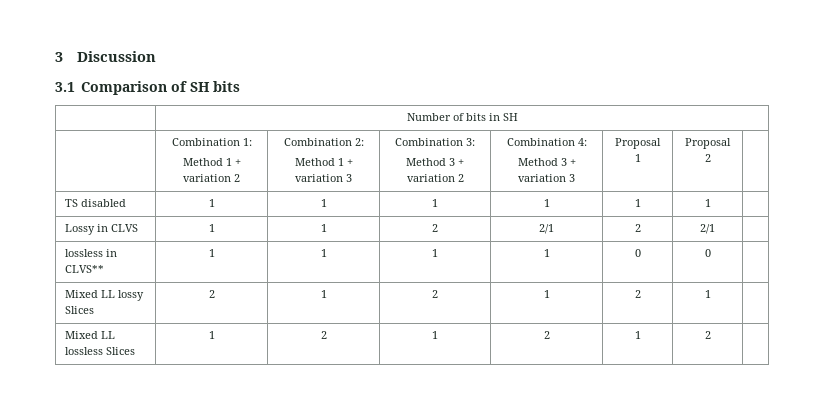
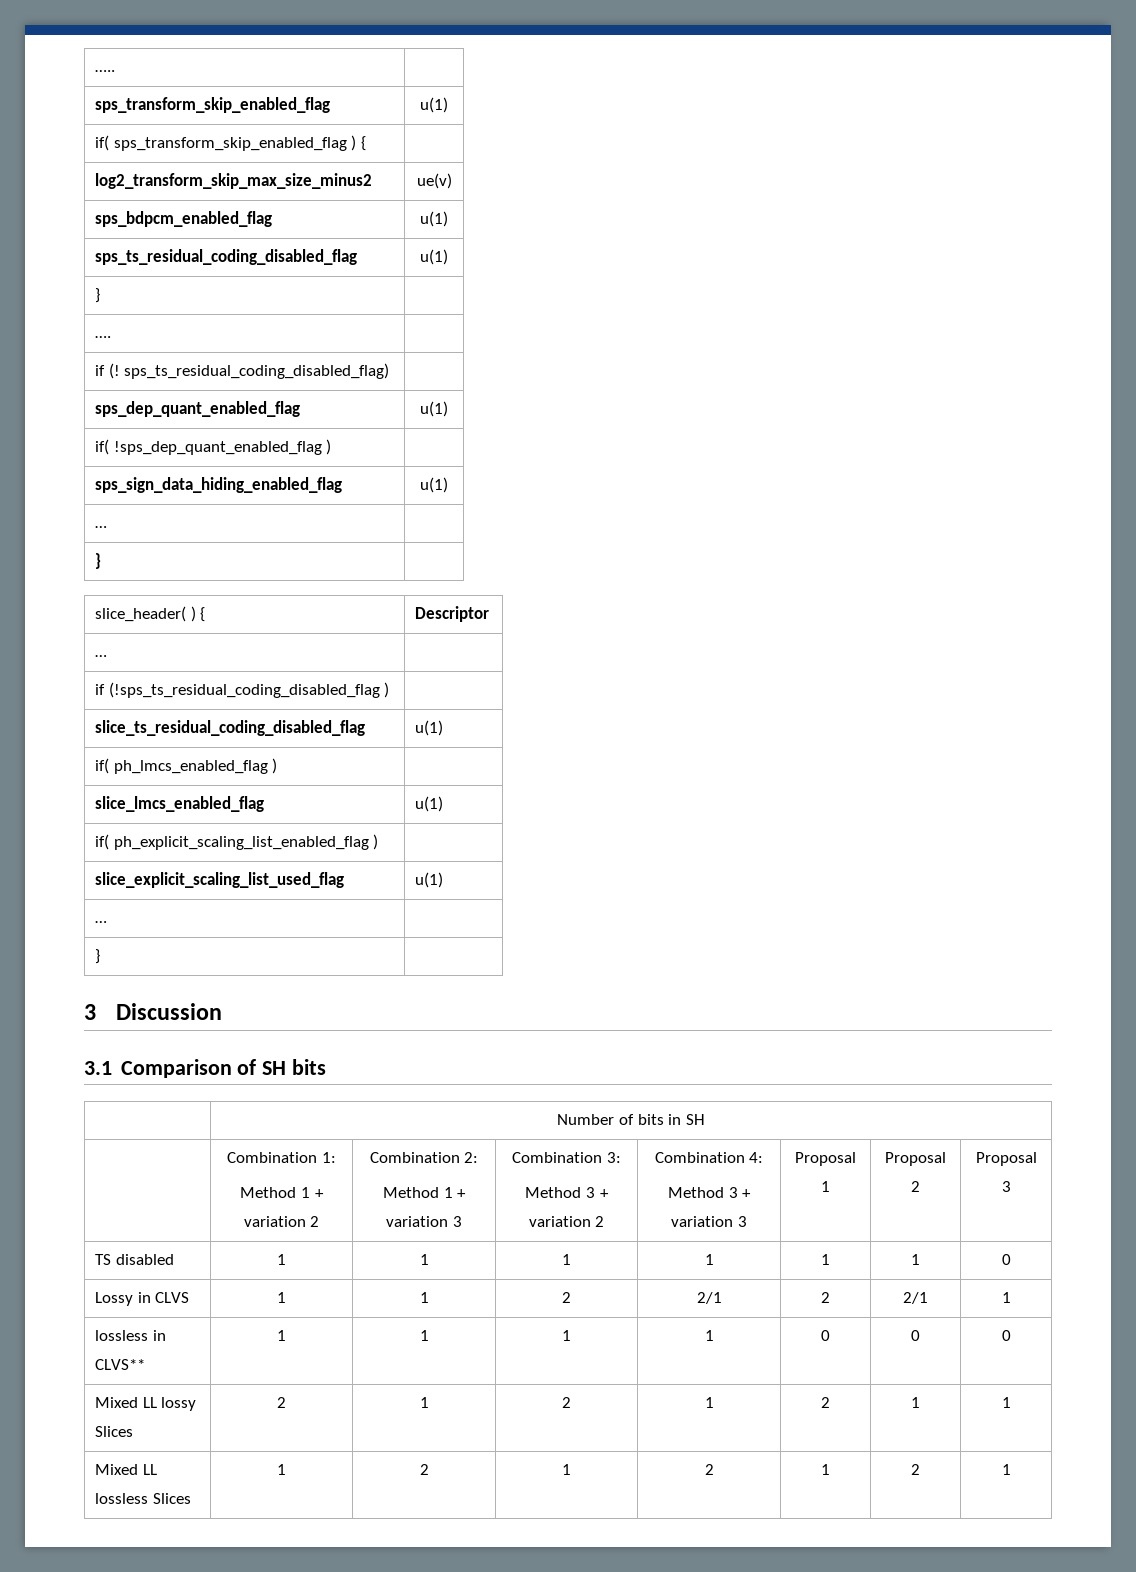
+ ….. |
+ sps_transform_skip_enabled_flag | u(1)
+ if( sps_transform_skip_enabled_flag ) { |
+ log2_transform_skip_max_size_minus2 | ue(v)
+ sps_bdpcm_enabled_flag | u(1)
+ sps_ts_residual_coding_disabled_flag | u(1)
+ } |
+ …. |
+ if (! sps_ts_residual_coding_disabled_flag) |
+ sps_dep_quant_enabled_flag | u(1)
+ if( !sps_dep_quant_enabled_flag ) |
+ sps_sign_data_hiding_enabled_flag | u(1)
+ … |
+ } |
+ slice_header( ) { | Descriptor
+ … |
+ if (!sps_ts_residual_coding_disabled_flag ) |
+ slice_ts_residual_coding_disabled_flag | u(1)
+ if( ph_lmcs_enabled_flag ) |
+ slice_lmcs_enabled_flag | u(1)
+ if( ph_explicit_scaling_list_enabled_flag ) |
+ slice_explicit_scaling_list_used_flag | u(1)
+ … |
+ } |
  | Combination 1:
  Method 1 + variation 2 | Combination 2:
  Method 1 + variation 3 | Combination 3:
  Method 3 + variation 2 | Combination 4:
- Method 3 + variation 3 | Proposal 1 | Proposal 2 |
+ Method 3 + variation 3 | Proposal 1 | Proposal 2 | Proposal 3
- TS disabled | 1 | 1 | 1 | 1 | 1 | 1 |
+ TS disabled | 1 | 1 | 1 | 1 | 1 | 1 | 0
- Lossy in CLVS | 1 | 1 | 2 | 2/1 | 2 | 2/1 |
+ Lossy in CLVS | 1 | 1 | 2 | 2/1 | 2 | 2/1 | 1
- lossless in CLVS** | 1 | 1 | 1 | 1 | 0 | 0 |
+ lossless in CLVS** | 1 | 1 | 1 | 1 | 0 | 0 | 0
- Mixed LL lossy Slices | 2 | 1 | 2 | 1 | 2 | 1 |
+ Mixed LL lossy Slices | 2 | 1 | 2 | 1 | 2 | 1 | 1
- Mixed LL lossless Slices | 1 | 2 | 1 | 2 | 1 | 2 |
+ Mixed LL lossless Slices | 1 | 2 | 1 | 2 | 1 | 2 | 1

